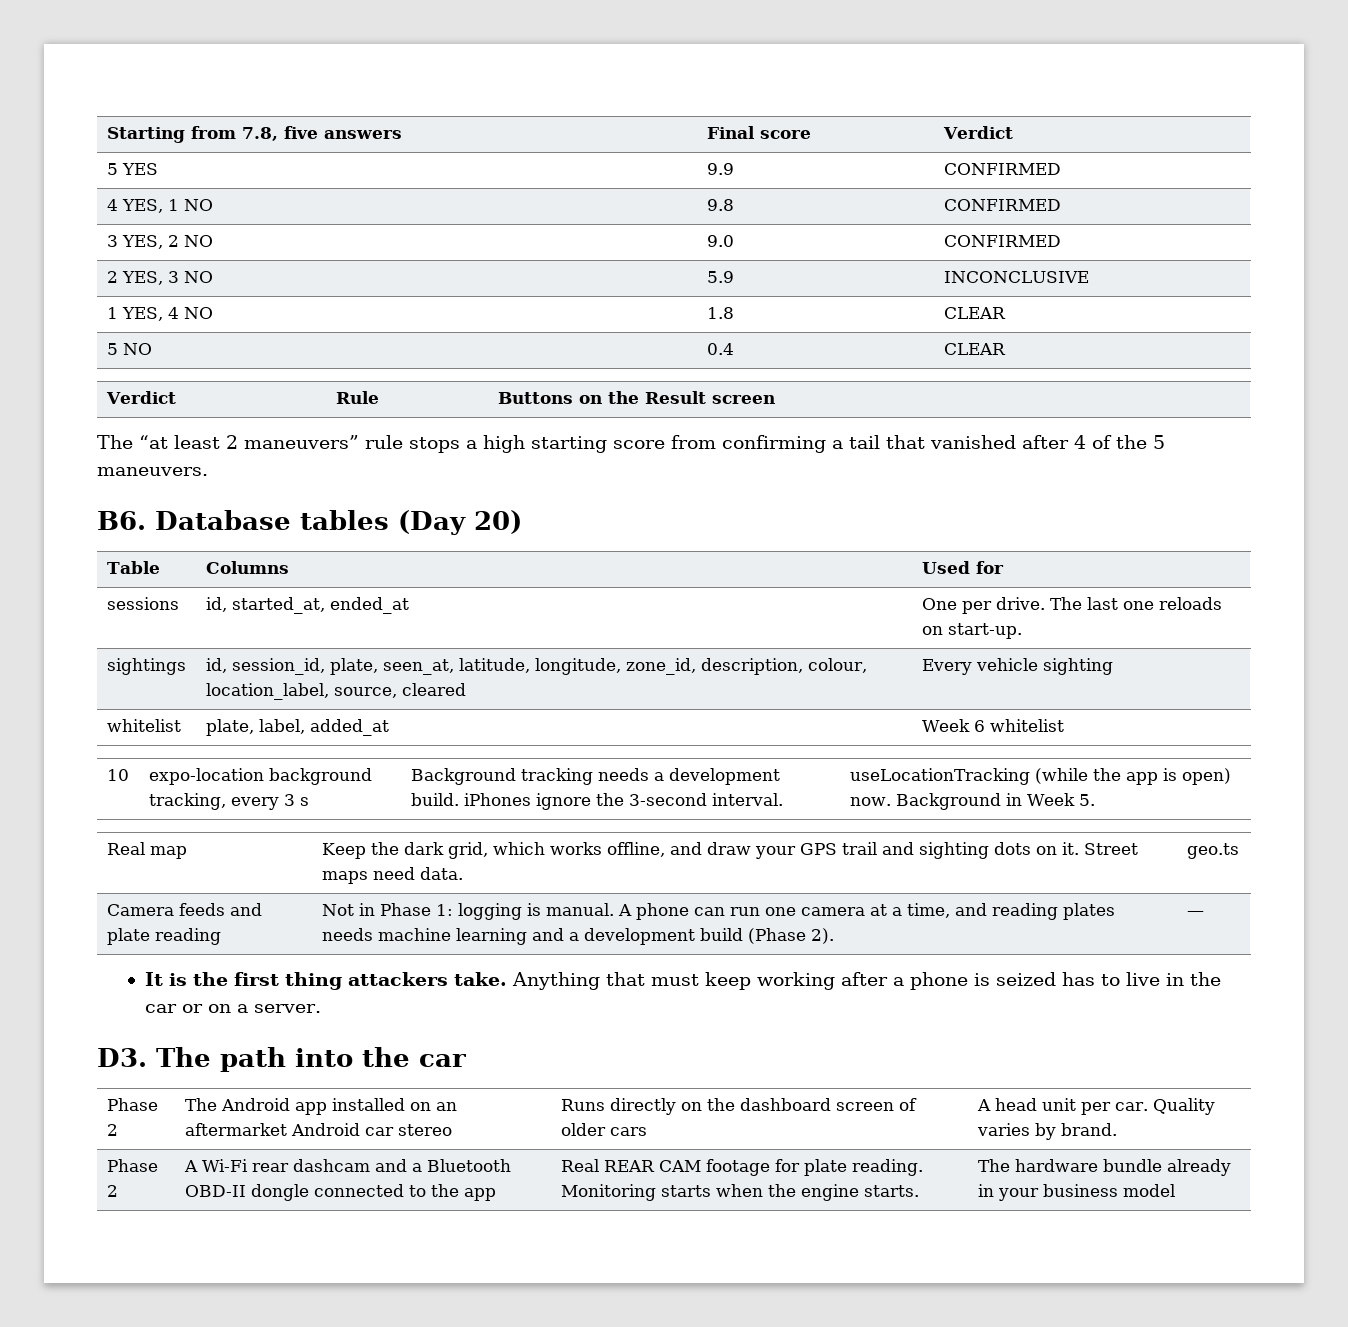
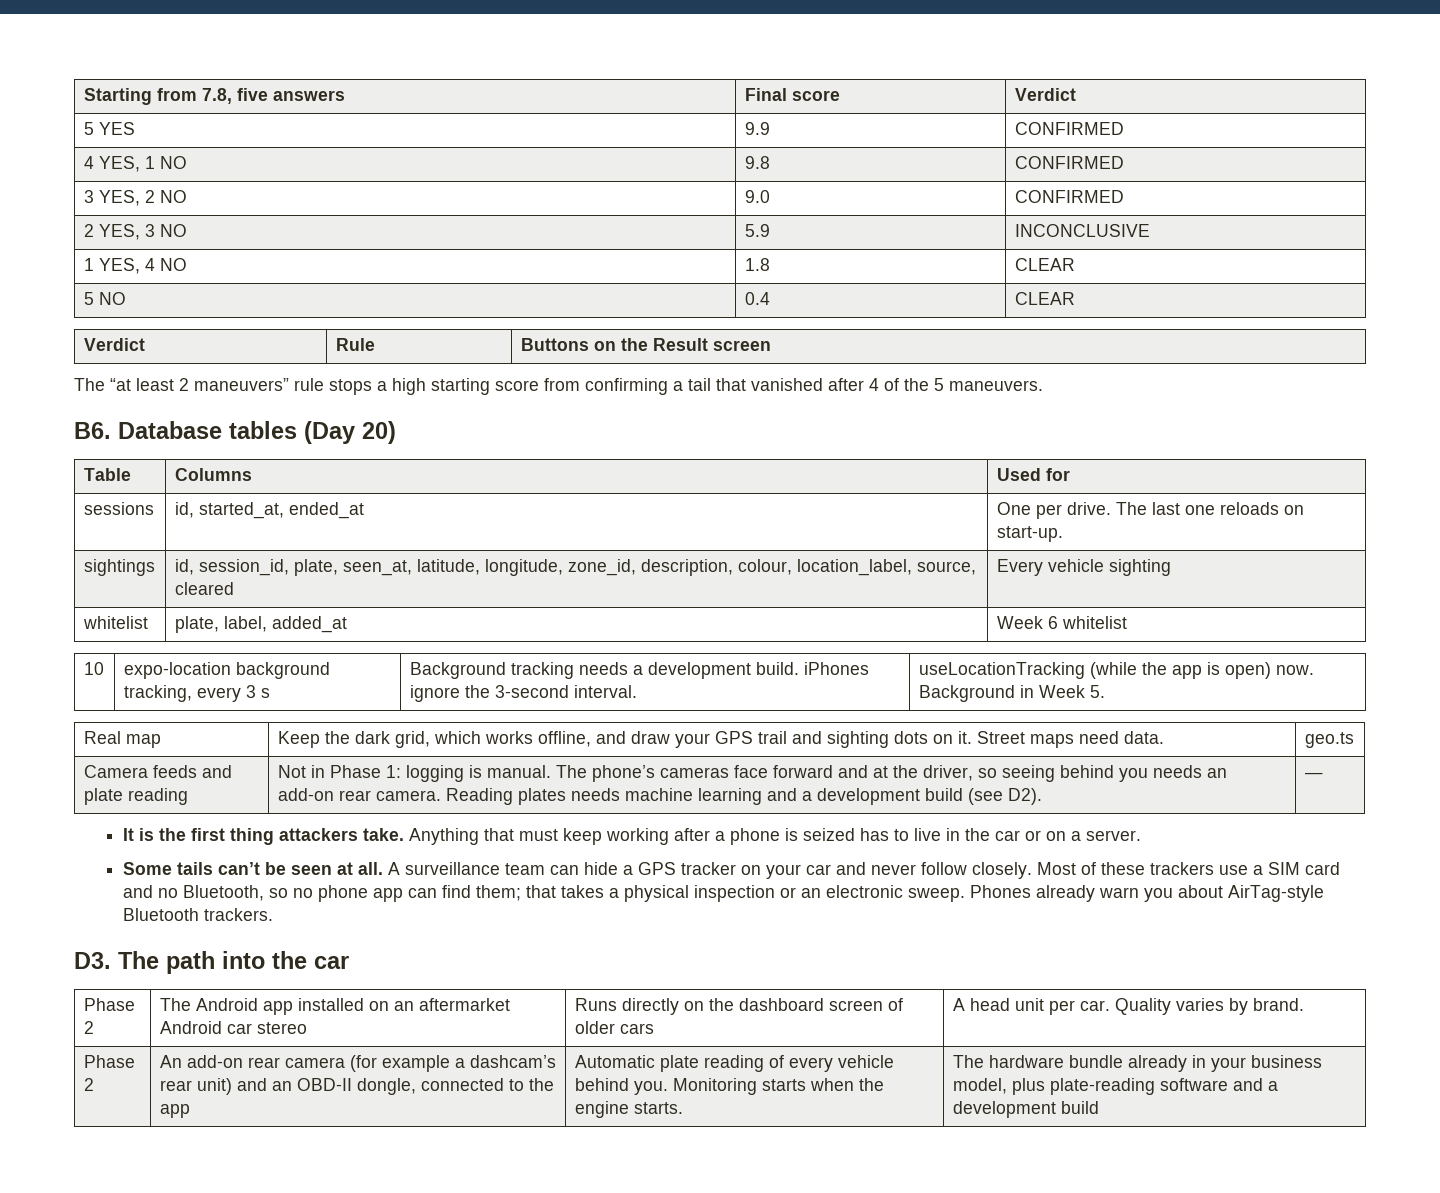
- A phone can run one camera at a time, and reading plates needs machine learning and a development build (Phase 2).
+ The phone’s cameras face forward and at the driver, so seeing behind you needs an add-on rear camera. Reading plates needs machine learning and a development build (see D2).
+ Some tails can’t be seen at all. A surveillance team can hide a GPS tracker on your car and never follow closely. Most of these trackers use a SIM card and no Bluetooth, so no phone app can find them; that takes a physical inspection or an electronic sweep. Phones already warn you about AirTag-style Bluetooth trackers.
- A Wi-Fi rear dashcam and a Bluetooth OBD-II dongle connected to the app | Real REAR CAM footage for plate reading.
+ An add-on rear camera (for example a dashcam’s rear unit) and an OBD-II dongle, connected to the app | Automatic plate reading of every vehicle behind you.
- The hardware bundle already in your business model
+ The hardware bundle already in your business model, plus plate-reading software and a development build

